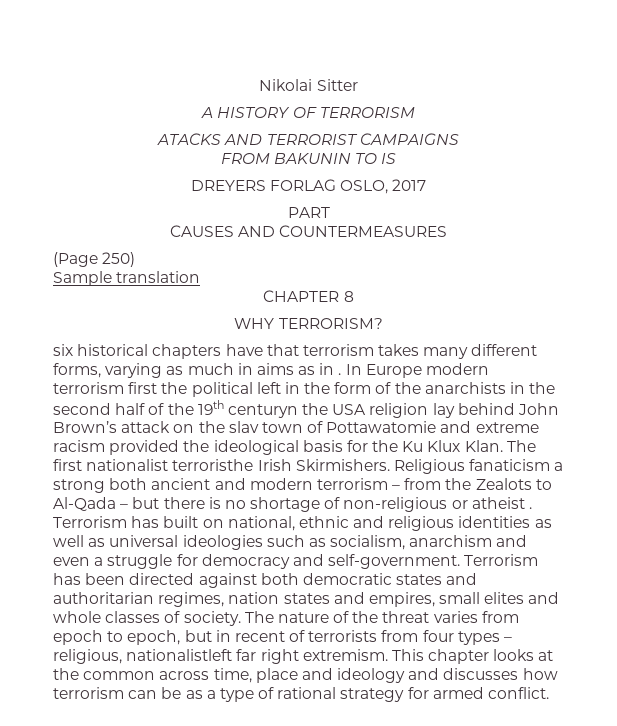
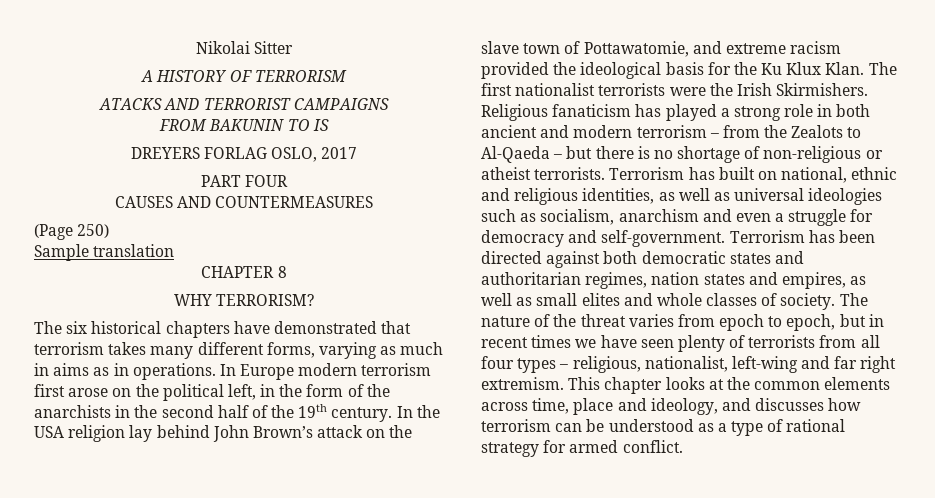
- PART
+ PART FOUR
- six historical chapters have that terrorism takes many different forms, varying as much in aims as in .
+ The six historical chapters have demonstrated that terrorism takes many different forms, varying as much in aims as in operations.
- In Europe modern terrorism first the political left in the form of the anarchists in the second half of the 19th centuryn the USA religion lay behind John Brown’s attack on the slav town of Pottawatomie and extreme racism provided the ideological basis for the Ku Klux Klan.
+ In Europe modern terrorism first arose on the political left, in the form of the anarchists in the second half of the 19th century. In the USA religion lay behind John Brown’s attack on the slave town of Pottawatomie, and extreme racism provided the ideological basis for the Ku Klux Klan.
- The first nationalist terroristhe Irish Skirmishers.
+ The first nationalist terrorists were the Irish Skirmishers.
- Religious fanaticism a strong both ancient and modern terrorism – from the Zealots to Al-Qada – but there is no shortage of non-religious or atheist .
+ Religious fanaticism has played a strong role in both ancient and modern terrorism – from the Zealots to Al-Qaeda – but there is no shortage of non-religious or atheist terrorists.
- Terrorism has built on national, ethnic and religious identities as well as universal ideologies such as socialism, anarchism and even a struggle for democracy and self-government.
+ Terrorism has built on national, ethnic and religious identities, as well as universal ideologies such as socialism, anarchism and even a struggle for democracy and self-government.
- Terrorism has been directed against both democratic states and authoritarian regimes, nation states and empires, small elites and whole classes of society.
+ Terrorism has been directed against both democratic states and authoritarian regimes, nation states and empires, as well as small elites and whole classes of society.
- The nature of the threat varies from epoch to epoch, but in recent of terrorists from four types – religious, nationalistleft far right extremism.
+ The nature of the threat varies from epoch to epoch, but in recent times we have seen plenty of terrorists from all four types – religious, nationalist, left-wing and far right extremism.
- This chapter looks at the common across time, place and ideology and discusses how terrorism can be as a type of rational strategy for armed conflict.
+ This chapter looks at the common elements across time, place and ideology, and discusses how terrorism can be understood as a type of rational strategy for armed conflict.

